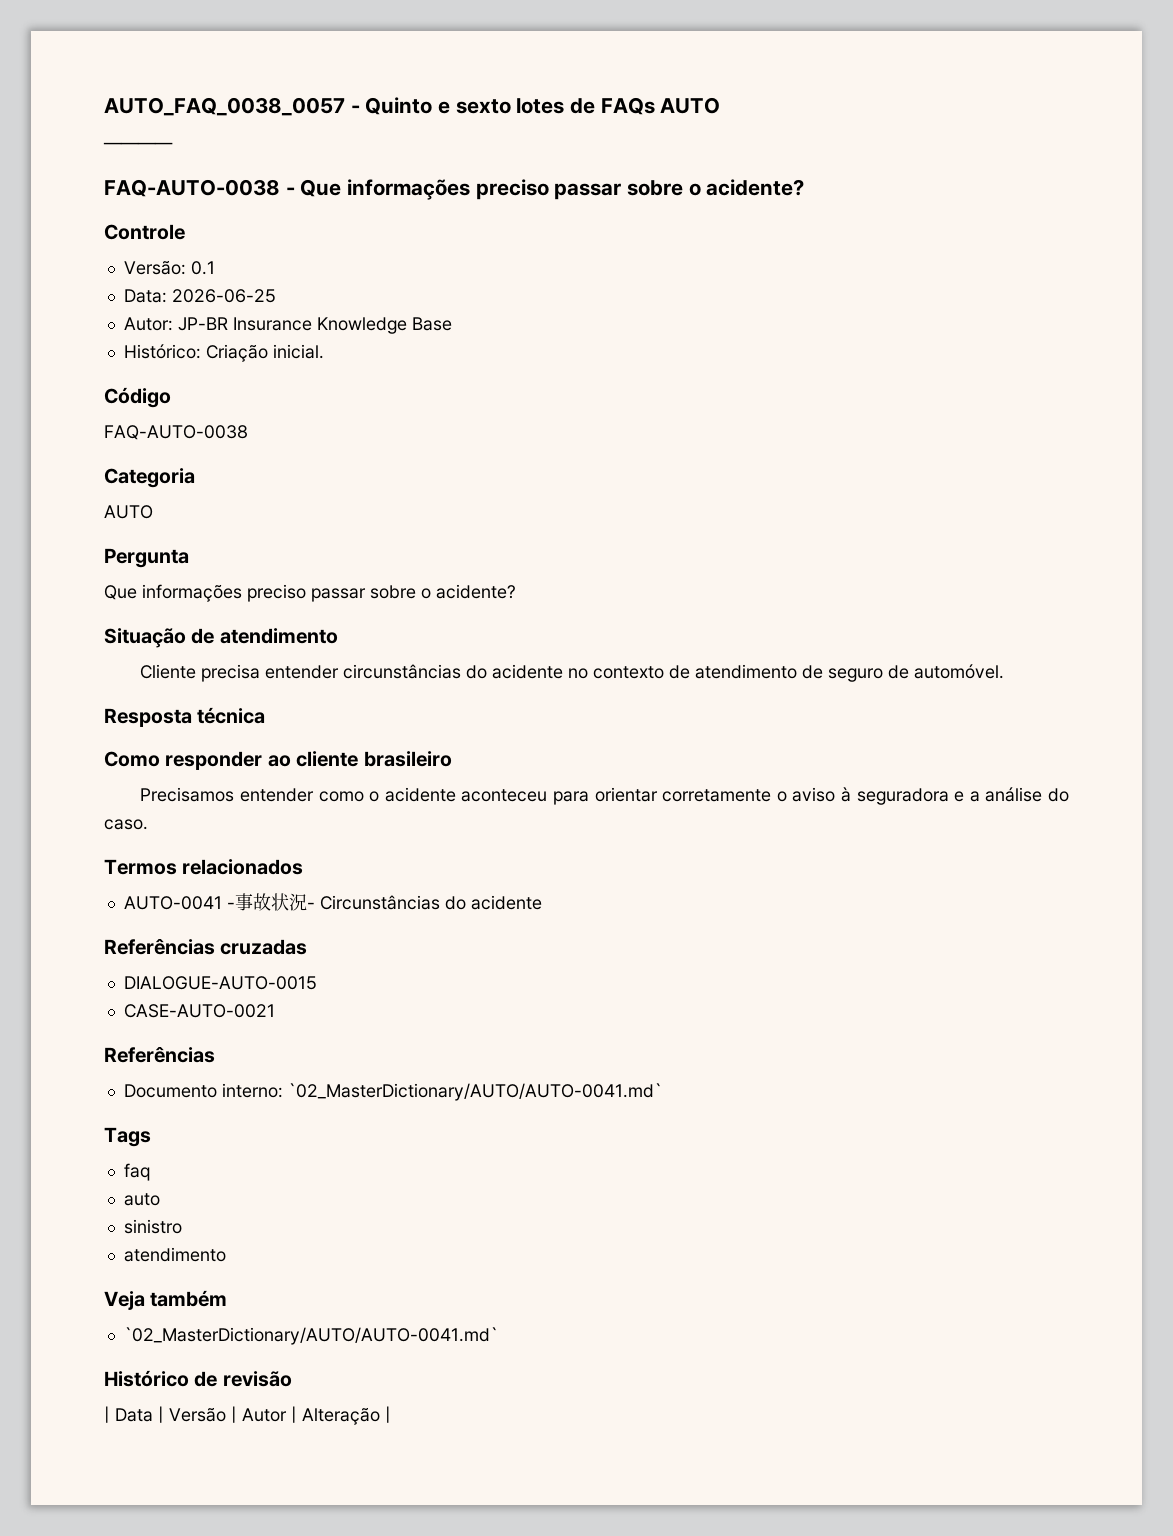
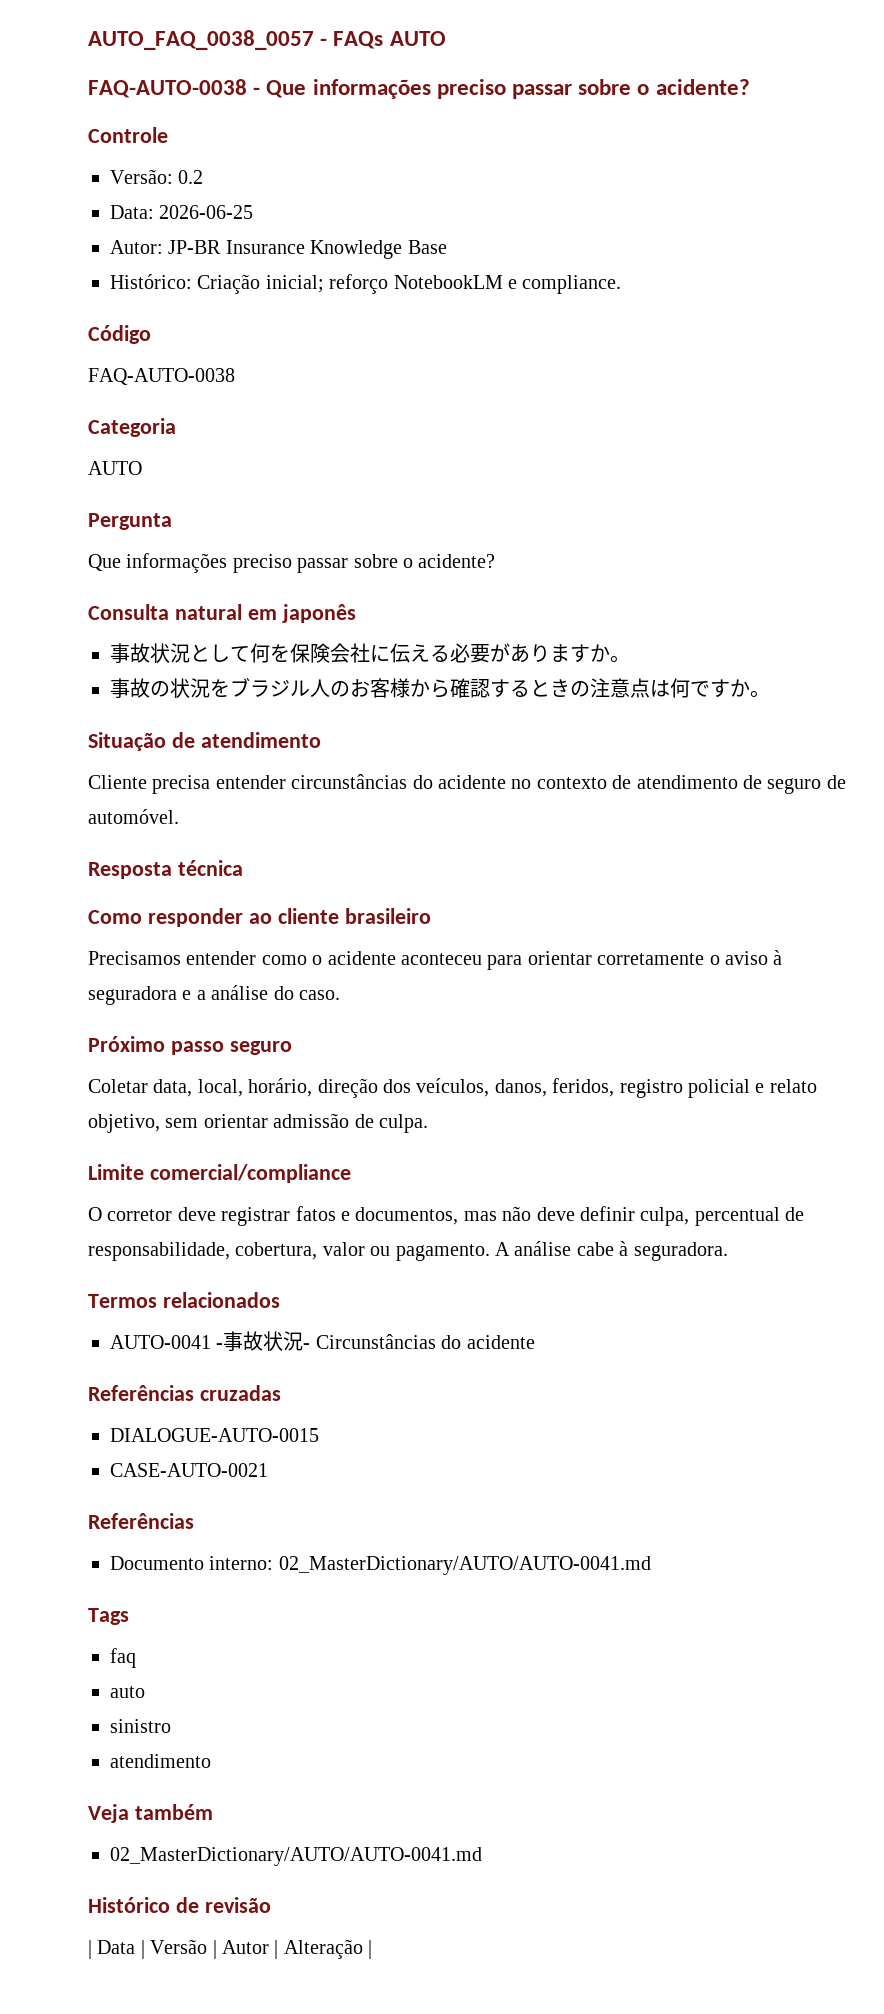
- AUTO_FAQ_0038_0057 - Quinto e sexto lotes de FAQs AUTO
+ AUTO_FAQ_0038_0057 - FAQs AUTO
- ————
- Versão: 0.1
+ Versão: 0.2
- Histórico: Criação inicial.
+ Histórico: Criação inicial; reforço NotebookLM e compliance.
+ Consulta natural em japonês
+ 事故状況として何を保険会社に伝える必要がありますか。
+ 事故の状況をブラジル人のお客様から確認するときの注意点は何ですか。
+ Próximo passo seguro
+ Coletar data, local, horário, direção dos veículos, danos, feridos, registro policial e relato objetivo, sem orientar admissão de culpa.
+ Limite comercial/compliance
+ O corretor deve registrar fatos e documentos, mas não deve definir culpa, percentual de responsabilidade, cobertura, valor ou pagamento. A análise cabe à seguradora.
- Documento interno: `02_MasterDictionary/AUTO/AUTO-0041.md`
+ Documento interno: 02_MasterDictionary/AUTO/AUTO-0041.md
  Veja também
- `02_MasterDictionary/AUTO/AUTO-0041.md`
+ 02_MasterDictionary/AUTO/AUTO-0041.md

